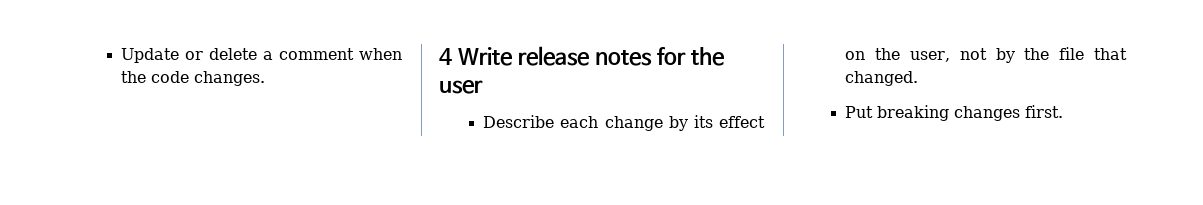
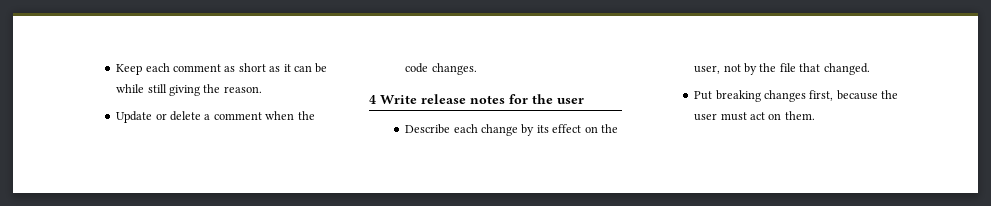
+ Keep each comment as short as it can be while still giving the reason.
- Put breaking changes first.
+ Put breaking changes first, because the user must act on them.

